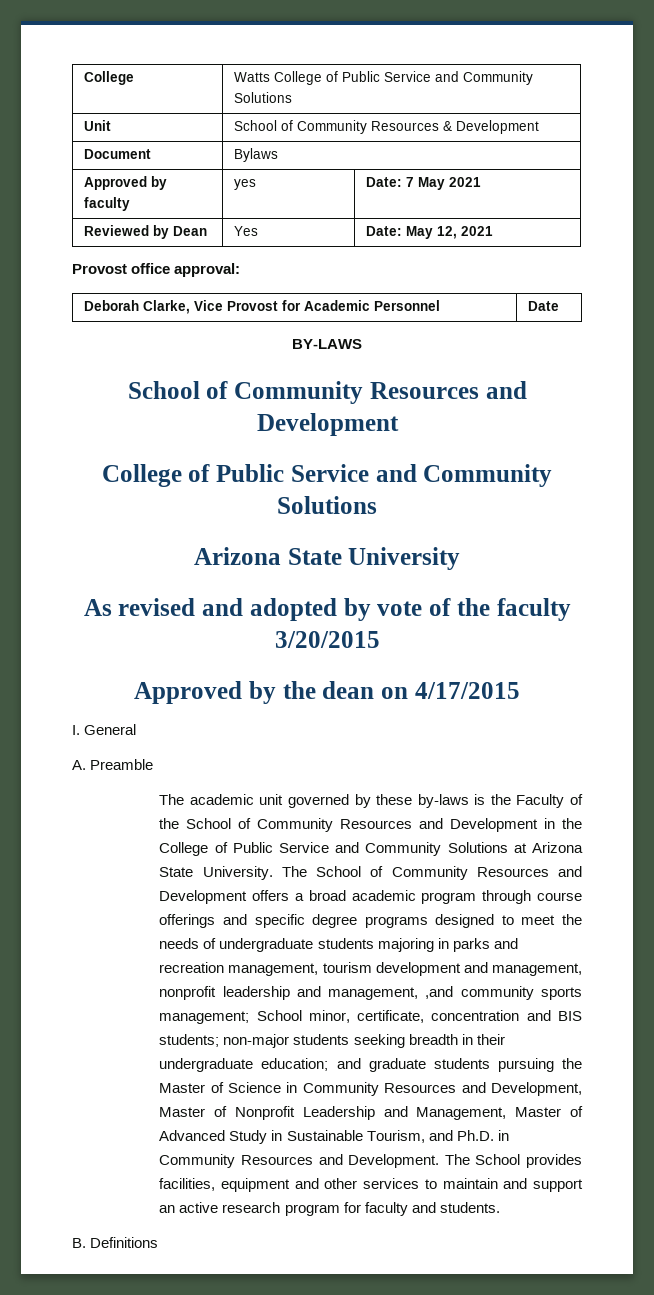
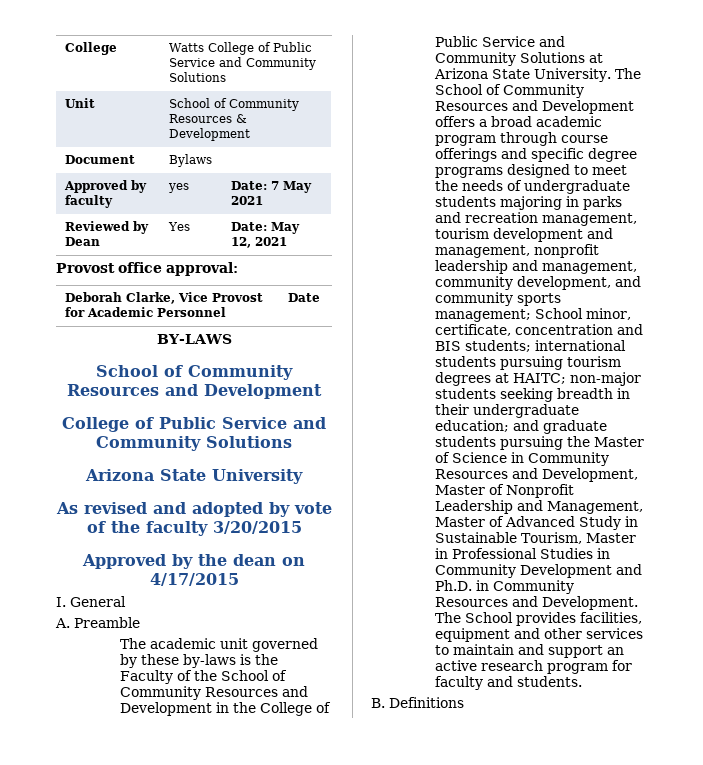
- The School of Community Resources and Development offers a broad academic program through course offerings and specific degree programs designed to meet the needs of undergraduate students majoring in parks and recreation management, tourism development and management, nonprofit leadership and management, ,and community sports management;
+ The School of Community Resources and Development offers a broad academic program through course offerings and specific degree programs designed to meet the needs of undergraduate students majoring in parks and recreation management, tourism development and management, nonprofit leadership and management, community development, and community sports management;
+ international students pursuing tourism degrees at HAITC;
- and graduate students pursuing the Master of Science in Community Resources and Development, Master of Nonprofit Leadership and Management, Master of Advanced Study in Sustainable Tourism, and Ph.D. in Community Resources and Development.
+ and graduate students pursuing the Master of Science in Community Resources and Development, Master of Nonprofit Leadership and Management, Master of Advanced Study in Sustainable Tourism, Master in Professional Studies in Community Development and Ph.D. in Community Resources and Development.

